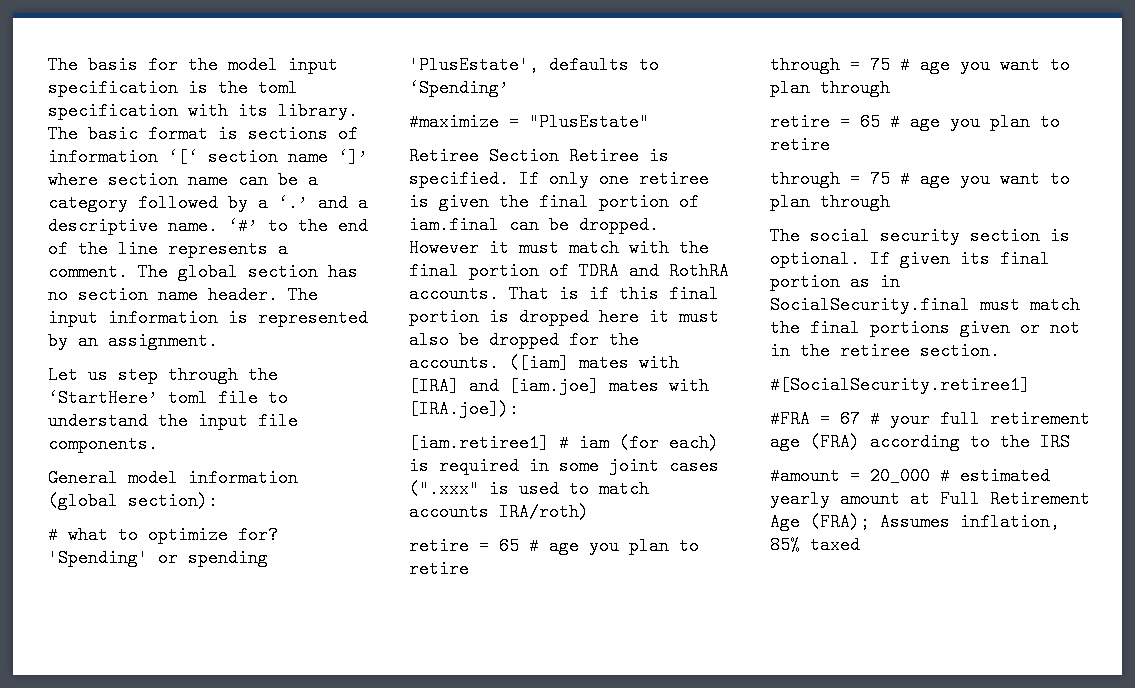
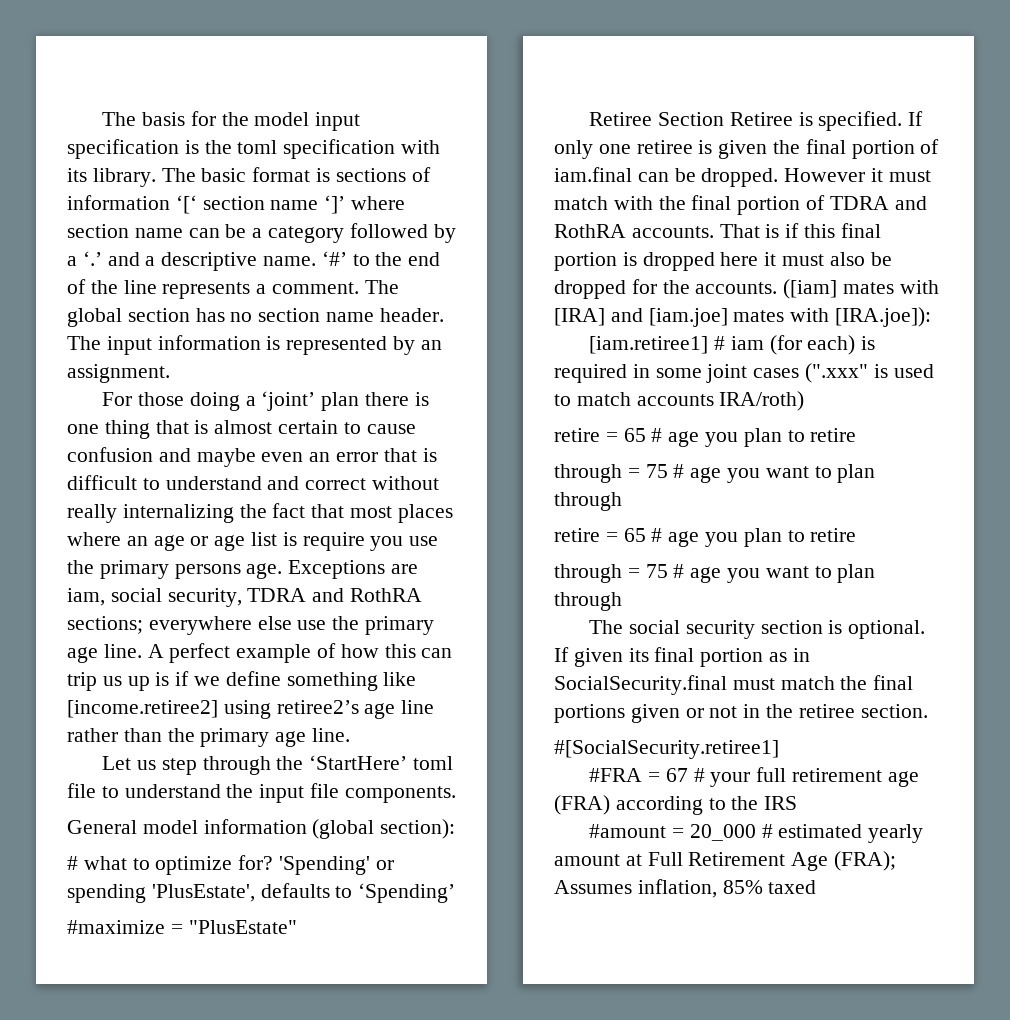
+ For those doing a ‘joint’ plan there is one thing that is almost certain to cause confusion and maybe even an error that is difficult to understand and correct without really internalizing the fact that most places where an age or age list is require you use the primary persons age. Exceptions are iam, social security, TDRA and RothRA sections; everywhere else use the primary age line. A perfect example of how this can trip us up is if we define something like [income.retiree2] using retiree2’s age line rather than the primary age line.

